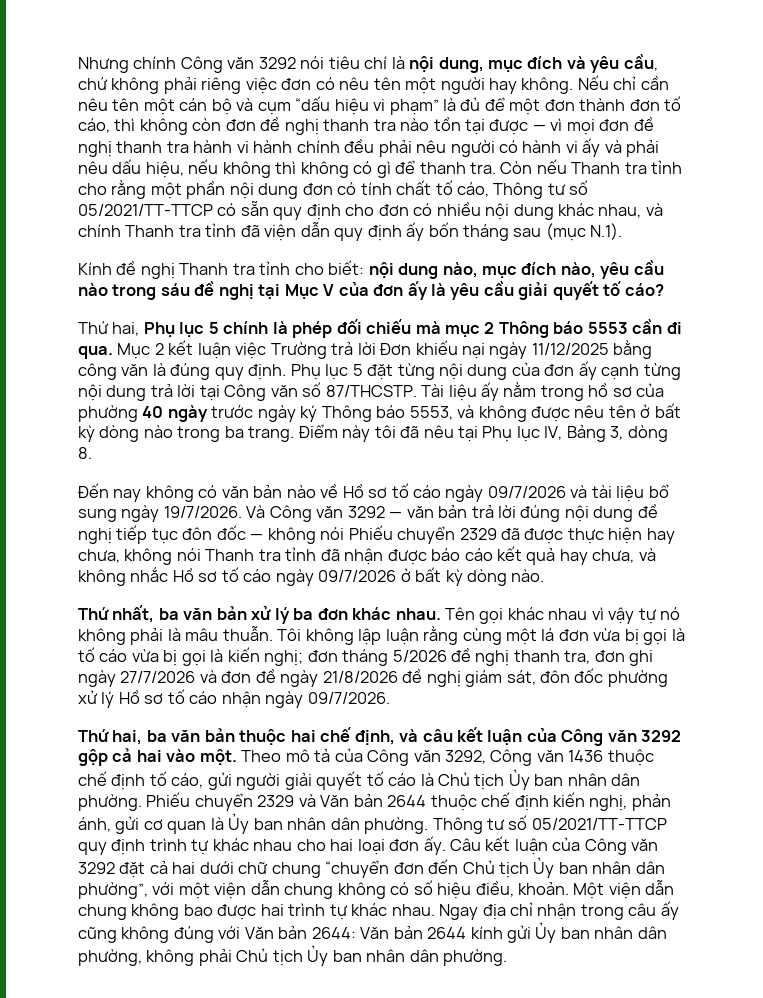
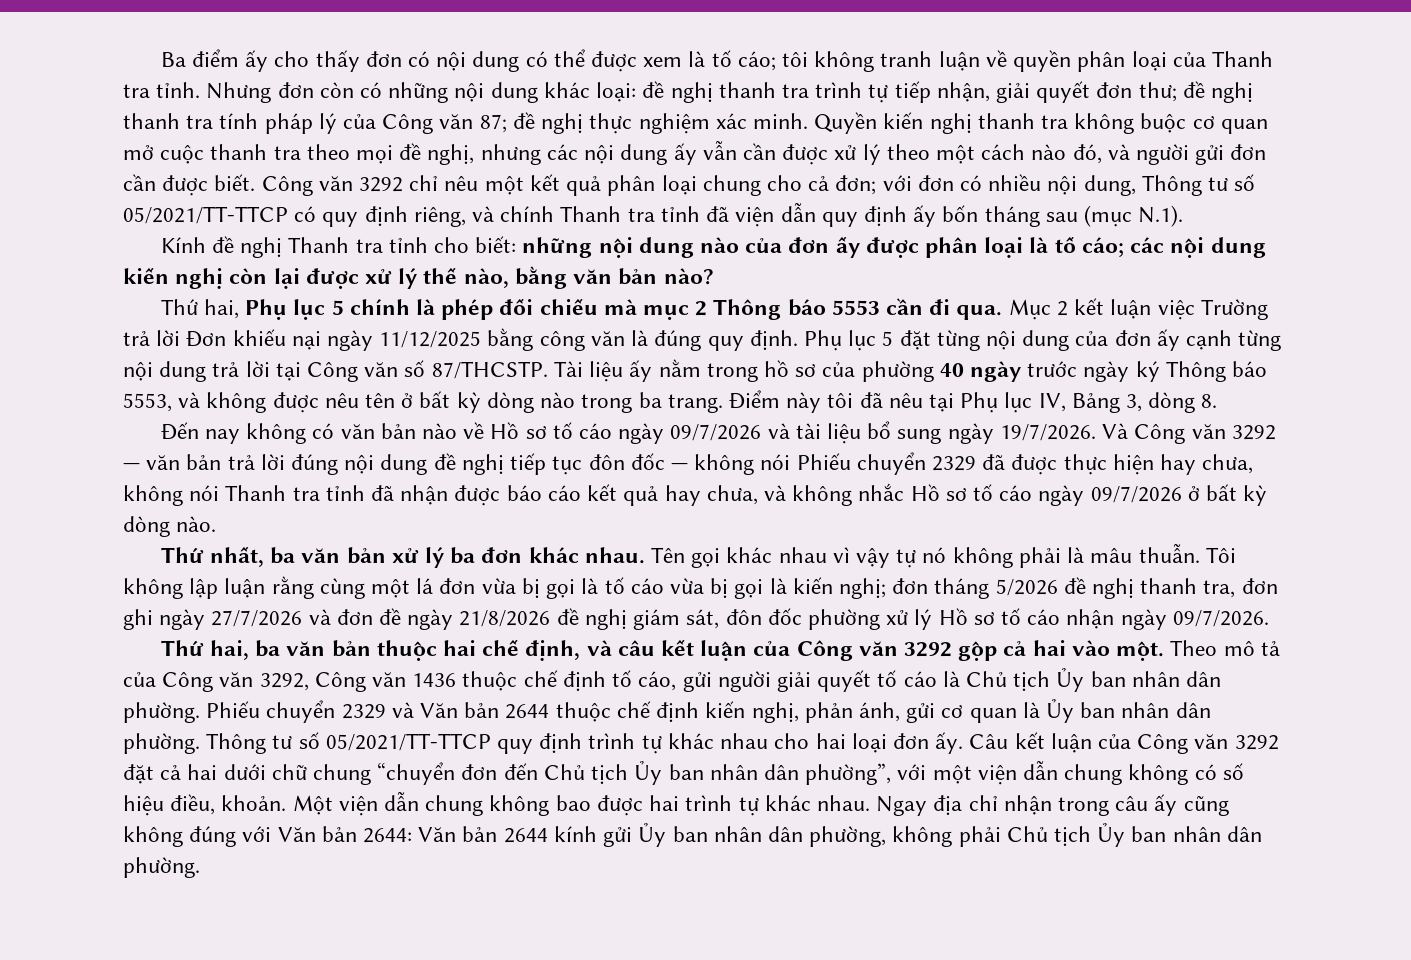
- Nhưng chính Công văn 3292 nói tiêu chí là nội dung, mục đích và yêu cầu, chứ không phải riêng việc đơn có nêu tên một người hay không. Nếu chỉ cần nêu tên một cán bộ và cụm “dấu hiệu vi phạm” là đủ để một đơn thành đơn tố cáo, thì không còn đơn đề nghị thanh tra nào tồn tại được — vì mọi đơn đề nghị thanh tra hành vi hành chính đều phải nêu người có hành vi ấy và phải nêu dấu hiệu, nếu không thì không có gì để thanh tra. Còn nếu Thanh tra tỉnh cho rằng một phần nội dung đơn có tính chất tố cáo, Thông tư số 05/2021/TT-TTCP có sẵn quy định cho đơn có nhiều nội dung khác nhau, và chính Thanh tra tỉnh đã viện dẫn quy định ấy bốn tháng sau (mục N.1).
+ Ba điểm ấy cho thấy đơn có nội dung có thể được xem là tố cáo; tôi không tranh luận về quyền phân loại của Thanh tra tỉnh. Nhưng đơn còn có những nội dung khác loại: đề nghị thanh tra trình tự tiếp nhận, giải quyết đơn thư; đề nghị thanh tra tính pháp lý của Công văn 87; đề nghị thực nghiệm xác minh. Quyền kiến nghị thanh tra không buộc cơ quan mở cuộc thanh tra theo mọi đề nghị, nhưng các nội dung ấy vẫn cần được xử lý theo một cách nào đó, và người gửi đơn cần được biết. Công văn 3292 chỉ nêu một kết quả phân loại chung cho cả đơn; với đơn có nhiều nội dung, Thông tư số 05/2021/TT-TTCP có quy định riêng, và chính Thanh tra tỉnh đã viện dẫn quy định ấy bốn tháng sau (mục N.1).
- Kính đề nghị Thanh tra tỉnh cho biết: nội dung nào, mục đích nào, yêu cầu nào trong sáu đề nghị tại Mục V của đơn ấy là yêu cầu giải quyết tố cáo?
+ Kính đề nghị Thanh tra tỉnh cho biết: những nội dung nào của đơn ấy được phân loại là tố cáo; các nội dung kiến nghị còn lại được xử lý thế nào, bằng văn bản nào?

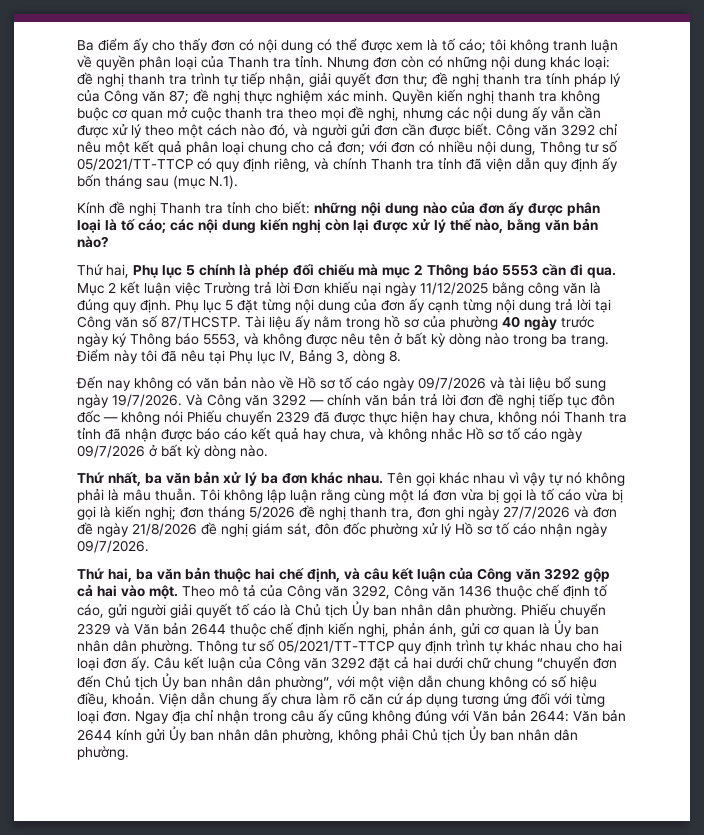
- Và Công văn 3292 — văn bản trả lời đúng nội dung đề nghị tiếp tục đôn đốc — không nói Phiếu chuyển 2329 đã được thực hiện hay chưa, không nói Thanh tra tỉnh đã nhận được báo cáo kết quả hay chưa, và không nhắc Hồ sơ tố cáo ngày 09/7/2026 ở bất kỳ dòng nào.
+ Và Công văn 3292 — chính văn bản trả lời đơn đề nghị tiếp tục đôn đốc — không nói Phiếu chuyển 2329 đã được thực hiện hay chưa, không nói Thanh tra tỉnh đã nhận được báo cáo kết quả hay chưa, và không nhắc Hồ sơ tố cáo ngày 09/7/2026 ở bất kỳ dòng nào.
- Một viện dẫn chung không bao được hai trình tự khác nhau.
+ Viện dẫn chung ấy chưa làm rõ căn cứ áp dụng tương ứng đối với từng loại đơn.

